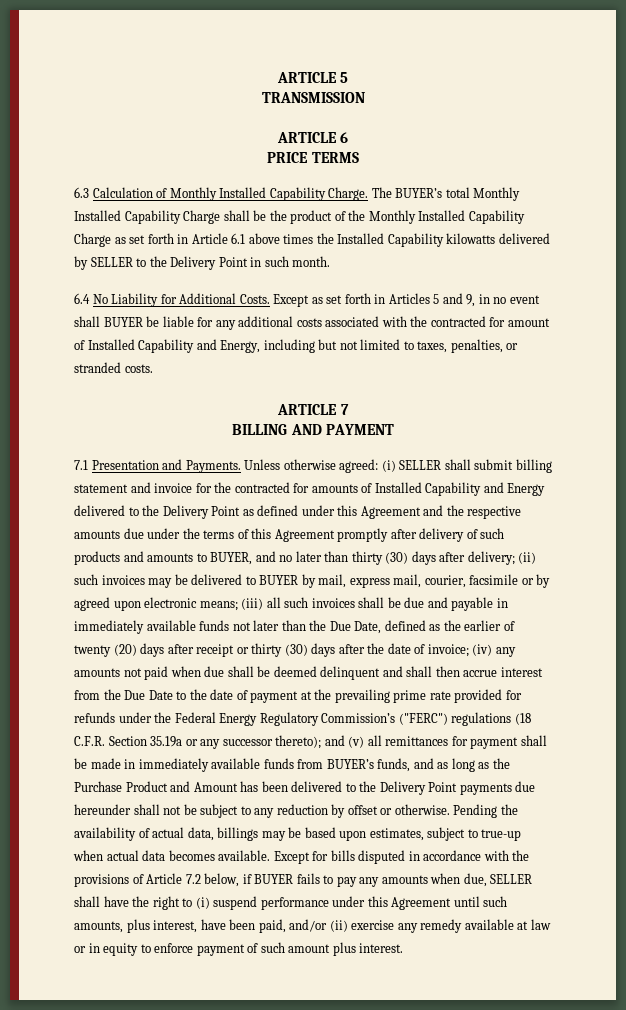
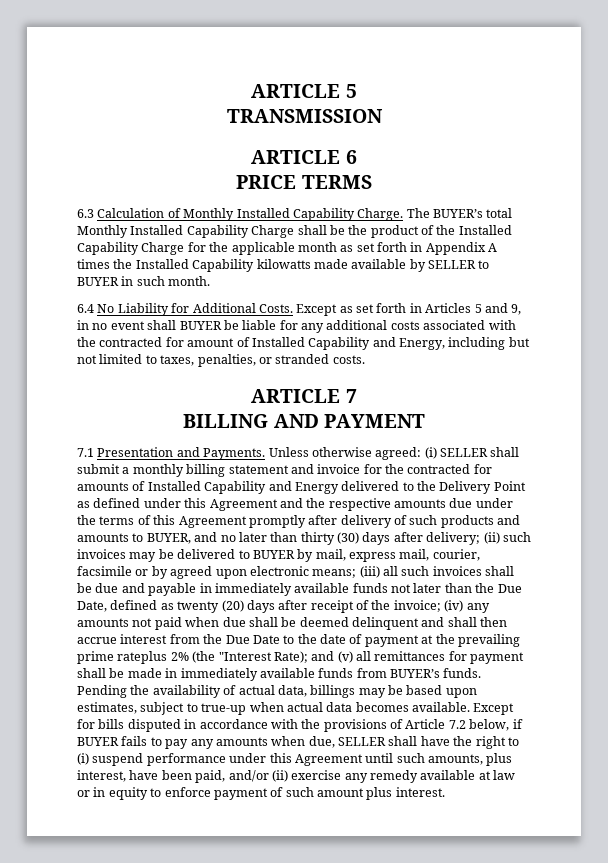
- The BUYER’s total Monthly Installed Capability Charge shall be the product of the Monthly Installed Capability Charge as set forth in Article 6.1 above times the Installed Capability kilowatts delivered by SELLER to the Delivery Point in such month.
+ The BUYER’s total Monthly Installed Capability Charge shall be the product of the Installed Capability Charge for the applicable month as set forth in Appendix A times the Installed Capability kilowatts made available by SELLER to BUYER in such month.
- (i) SELLER shall submit billing statement and invoice for the contracted for amounts of Installed Capability and Energy delivered to the Delivery Point as defined under this Agreement and the respective amounts due under the terms of this Agreement promptly after delivery of such products and amounts to BUYER, and no later than thirty (30) days after delivery;
+ (i) SELLER shall submit a monthly billing statement and invoice for the contracted for amounts of Installed Capability and Energy delivered to the Delivery Point as defined under this Agreement and the respective amounts due under the terms of this Agreement promptly after delivery of such products and amounts to BUYER, and no later than thirty (30) days after delivery;
- (iii) all such invoices shall be due and payable in immediately available funds not later than the Due Date, defined as the earlier of twenty (20) days after receipt or thirty (30) days after the date of invoice;
+ (iii) all such invoices shall be due and payable in immediately available funds not later than the Due Date, defined as twenty (20) days after receipt of the invoice;
- (iv) any amounts not paid when due shall be deemed delinquent and shall then accrue interest from the Due Date to the date of payment at the prevailing prime rate provided for refunds under the Federal Energy Regulatory Commission’s ("FERC") regulations (18 C.F.R. Section 35.19a or any successor thereto);
+ (iv) any amounts not paid when due shall be deemed delinquent and shall then accrue interest from the Due Date to the date of payment at the prevailing prime rateplus 2% (the "Interest Rate);
- and (v) all remittances for payment shall be made in immediately available funds from BUYER’s funds, and as long as the Purchase Product and Amount has been delivered to the Delivery Point payments due hereunder shall not be subject to any reduction by offset or otherwise.
+ and (v) all remittances for payment shall be made in immediately available funds from BUYER’s funds.

